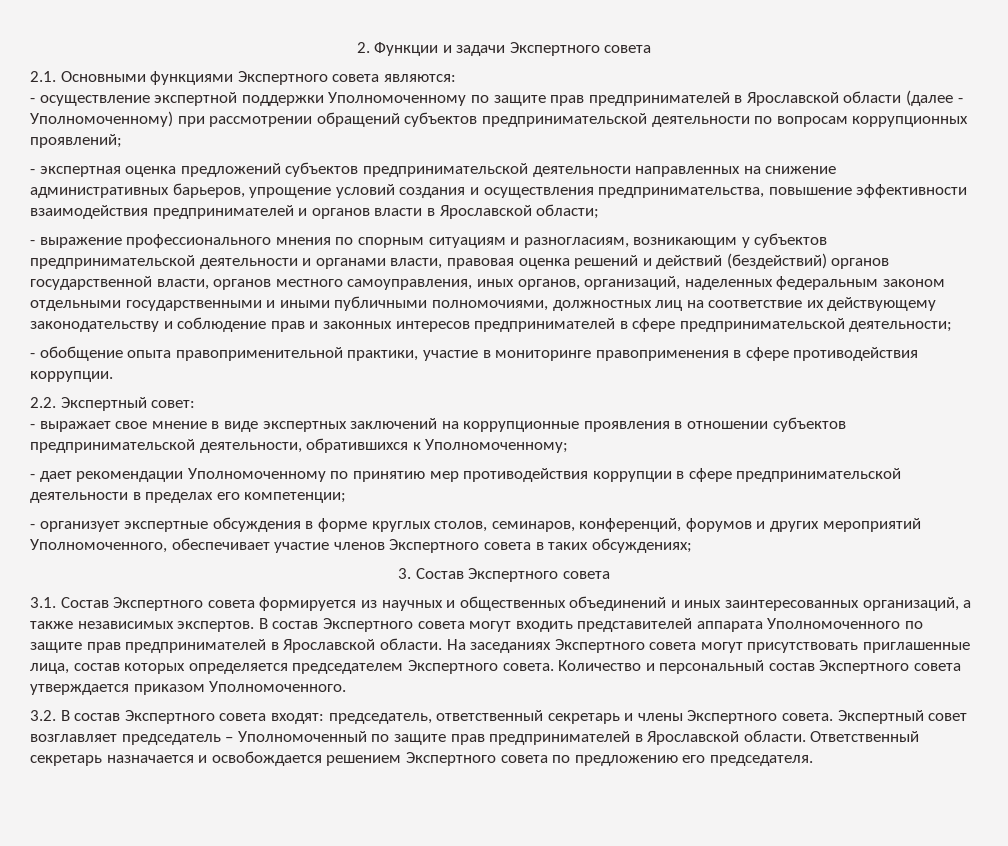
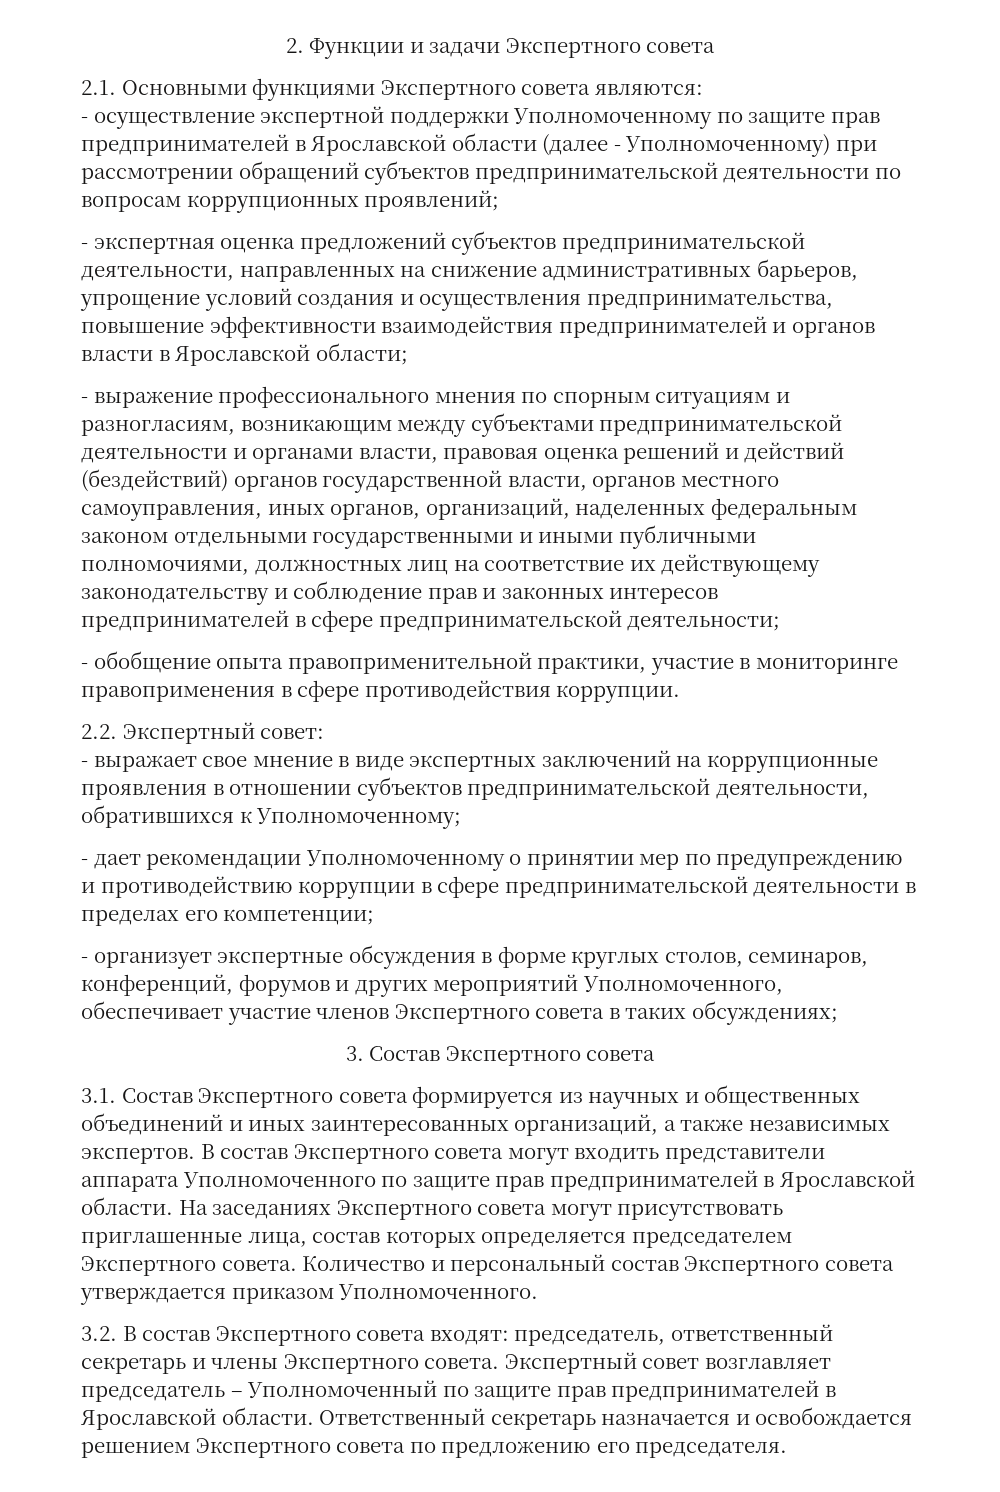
- - экспертная оценка предложений субъектов предпринимательской деятельности направленных на снижение административных барьеров, упрощение условий создания и осуществления предпринимательства, повышение эффективности взаимодействия предпринимателей и органов власти в Ярославской области;
+ - экспертная оценка предложений субъектов предпринимательской деятельности, направленных на снижение административных барьеров, упрощение условий создания и осуществления предпринимательства, повышение эффективности взаимодействия предпринимателей и органов власти в Ярославской области;
- - выражение профессионального мнения по спорным ситуациям и разногласиям, возникающим у субъектов предпринимательской деятельности и органами власти, правовая оценка решений и действий (бездействий) органов государственной власти, органов местного самоуправления, иных органов, организаций, наделенных федеральным законом отдельными государственными и иными публичными полномочиями, должностных лиц на соответствие их действующему законодательству и соблюдение прав и законных интересов предпринимателей в сфере предпринимательской деятельности;
+ - выражение профессионального мнения по спорным ситуациям и разногласиям, возникающим между субъектами предпринимательской деятельности и органами власти, правовая оценка решений и действий (бездействий) органов государственной власти, органов местного самоуправления, иных органов, организаций, наделенных федеральным законом отдельными государственными и иными публичными полномочиями, должностных лиц на соответствие их действующему законодательству и соблюдение прав и законных интересов предпринимателей в сфере предпринимательской деятельности;
- - дает рекомендации Уполномоченному по принятию мер противодействия коррупции в сфере предпринимательской деятельности в пределах его компетенции;
+ - дает рекомендации Уполномоченному о принятии мер по предупреждению и противодействию коррупции в сфере предпринимательской деятельности в пределах его компетенции;
- В состав Экспертного совета могут входить представителей аппарата Уполномоченного по защите прав предпринимателей в Ярославской области.
+ В состав Экспертного совета могут входить представители аппарата Уполномоченного по защите прав предпринимателей в Ярославской области.

